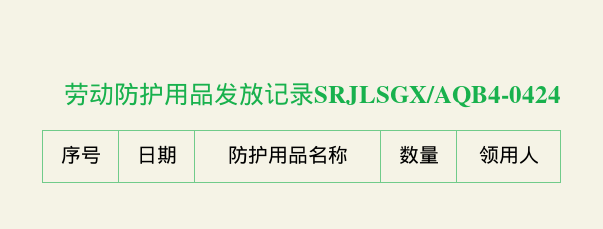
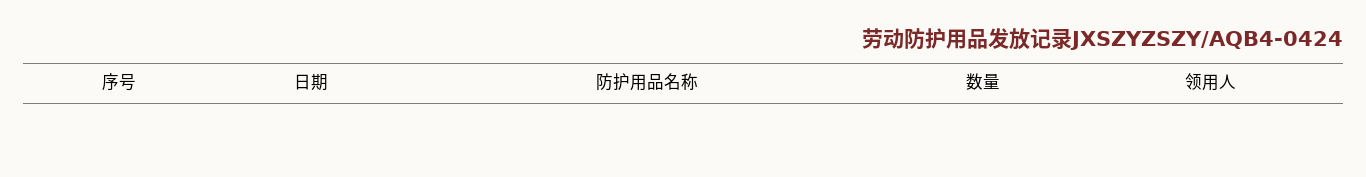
- 劳动防护用品发放记录SRJLSGX/AQB4-0424
+ 劳动防护用品发放记录JXSZYZSZY/AQB4-0424

